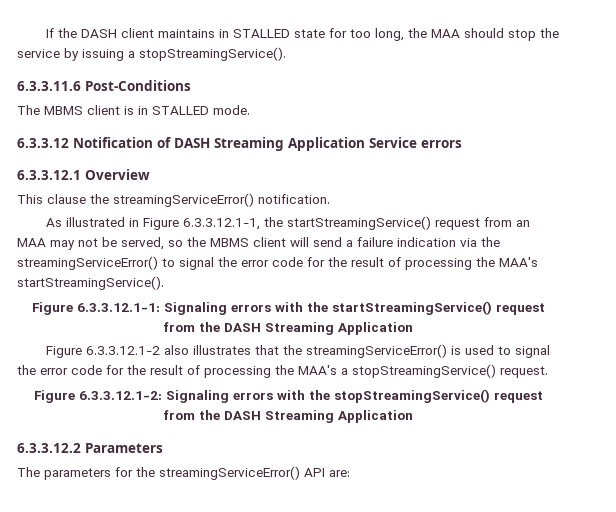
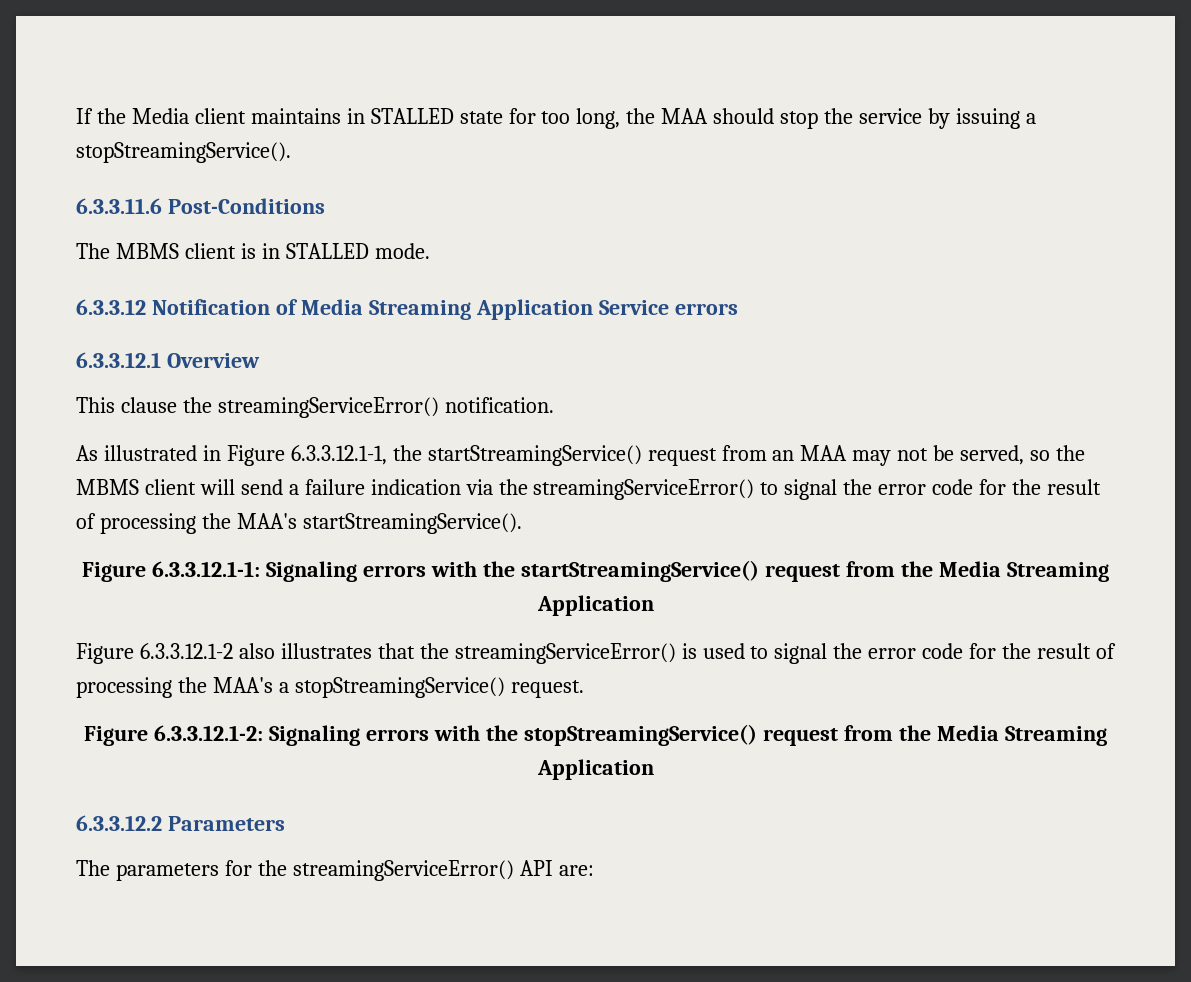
- If the DASH client maintains in STALLED state for too long, the MAA should stop the service by issuing a stopStreamingService().
+ If the Media client maintains in STALLED state for too long, the MAA should stop the service by issuing a stopStreamingService().
- 6.3.3.12 Notification of DASH Streaming Application Service errors
+ 6.3.3.12 Notification of Media Streaming Application Service errors
- Figure 6.3.3.12.1-1: Signaling errors with the startStreamingService() request from the DASH Streaming Application
+ Figure 6.3.3.12.1-1: Signaling errors with the startStreamingService() request from the Media Streaming Application
- Figure 6.3.3.12.1-2: Signaling errors with the stopStreamingService() request from the DASH Streaming Application
+ Figure 6.3.3.12.1-2: Signaling errors with the stopStreamingService() request from the Media Streaming Application

